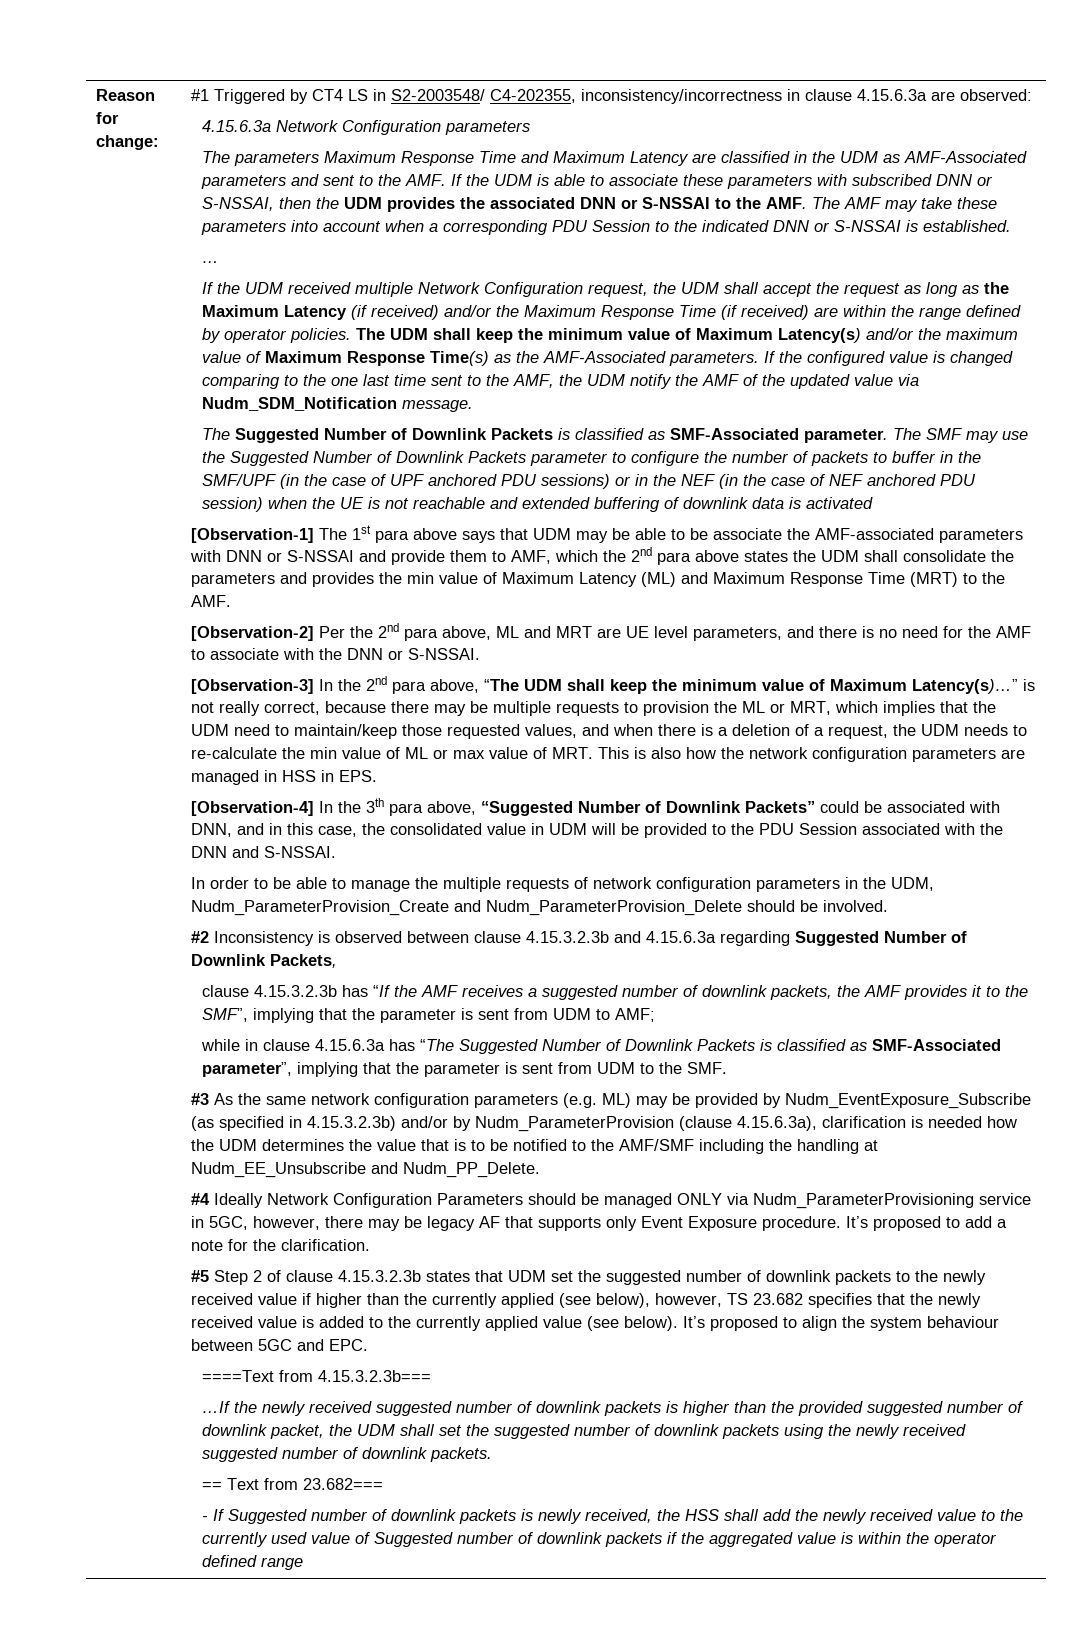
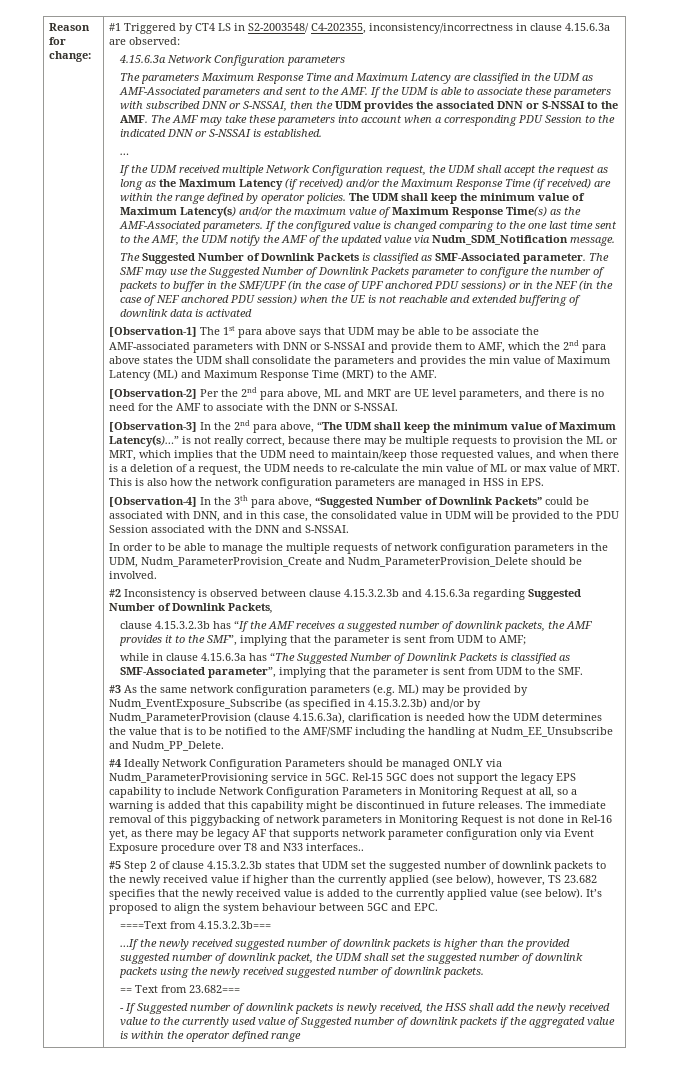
- #4 Ideally Network Configuration Parameters should be managed ONLY via Nudm_ParameterProvisioning service in 5GC, however, there may be legacy AF that supports only Event Exposure procedure. It’s proposed to add a note for the clarification.
+ #4 Ideally Network Configuration Parameters should be managed ONLY via Nudm_ParameterProvisioning service in 5GC. Rel-15 5GC does not support the legacy EPS capability to include Network Configuration Parameters in Monitoring Request at all, so a warning is added that this capability might be discontinued in future releases. The immediate removal of this piggybacking of network parameters in Monitoring Request is not done in Rel-16 yet, as there may be legacy AF that supports network parameter configuration only via Event Exposure procedure over T8 and N33 interfaces..

